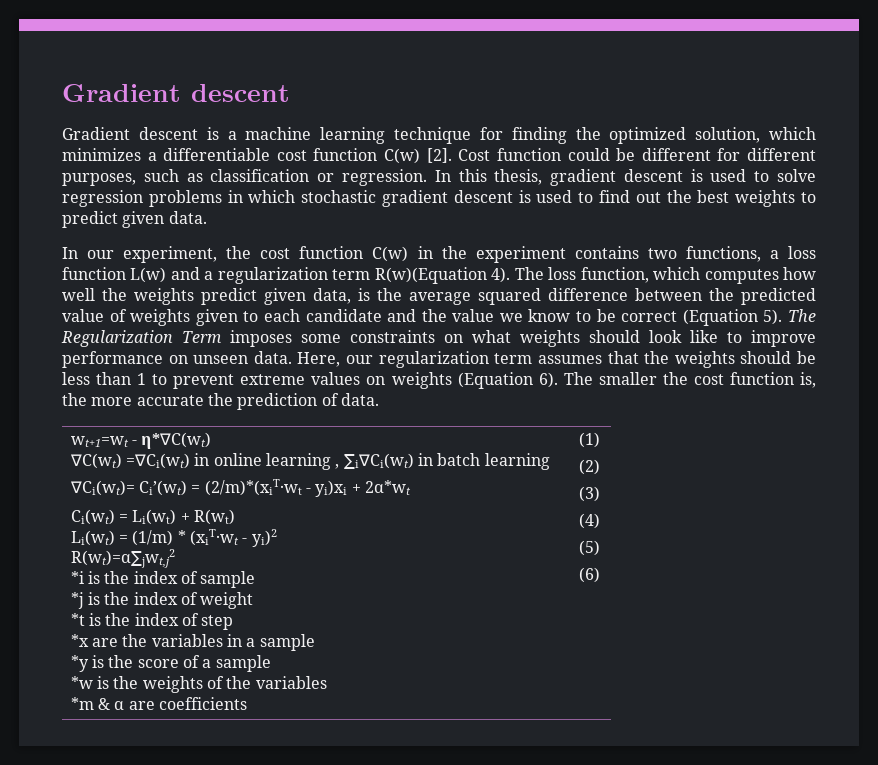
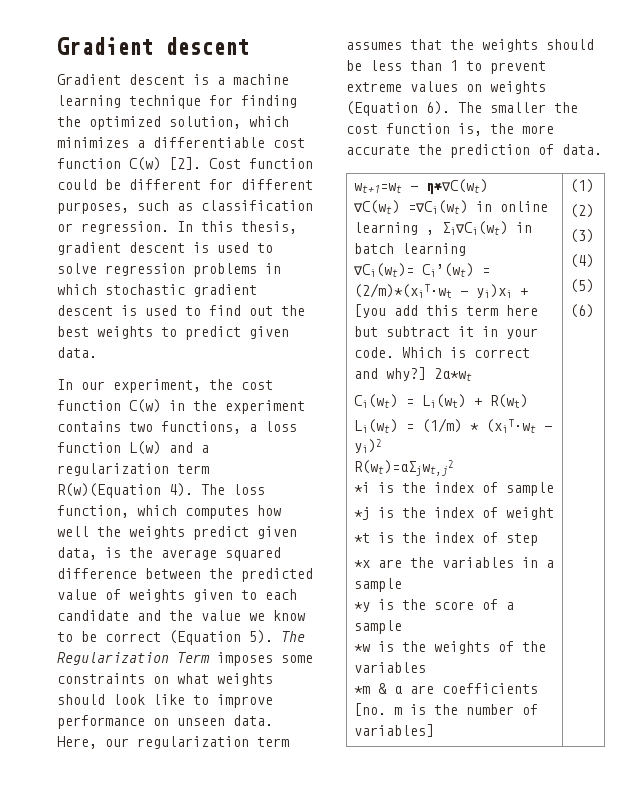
- ∇Ci(wt)= Ci’(wt) = (2/m)*(xiT·wt - yi)xi + 2α*wt
+ ∇Ci(wt)= Ci’(wt) = (2/m)*(xiT·wt - yi)xi + [you add this term here but subtract it in your code. Which is correct and why?] 2α*wt
- *m & α are coefficients
+ *m & α are coefficients [no. m is the number of variables]

